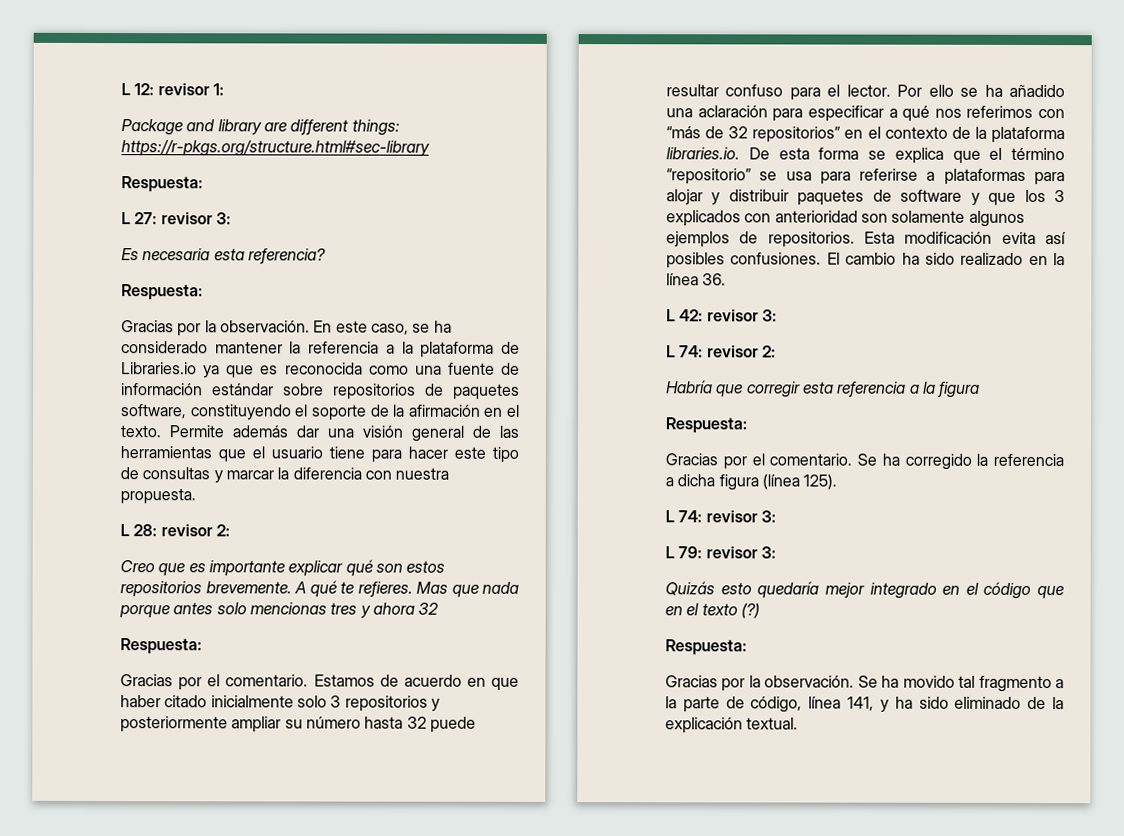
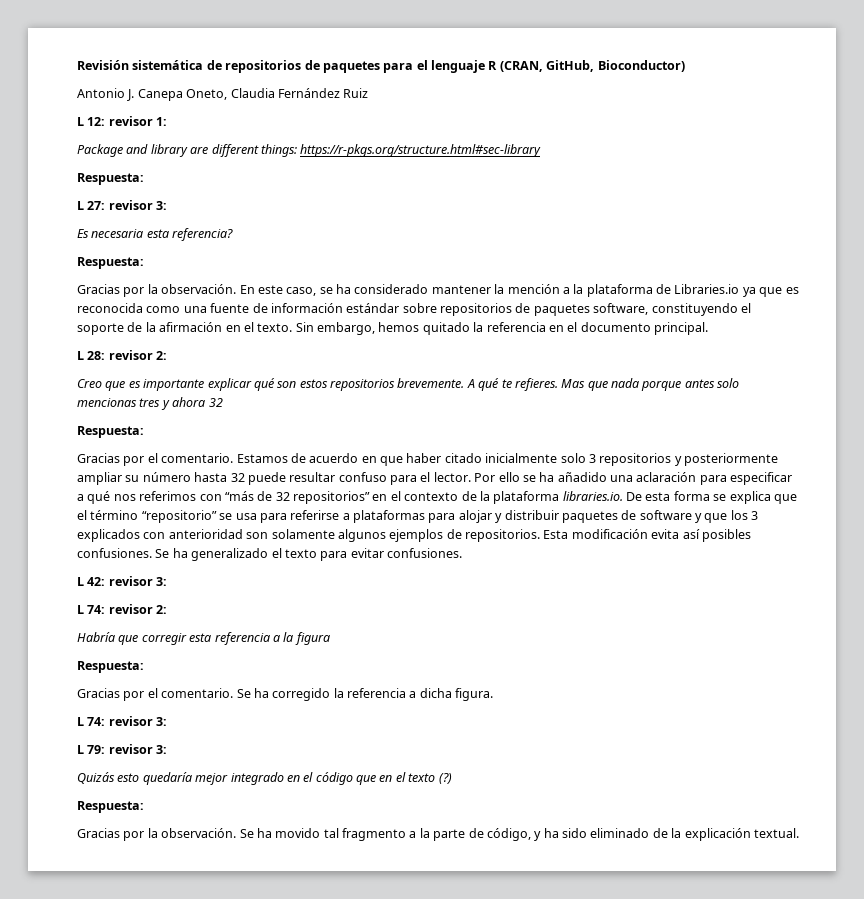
+ Revisión sistemática de repositorios de paquetes para el lenguaje R (CRAN, GitHub, Bioconductor)
+ Antonio J. Canepa Oneto, Claudia Fernández Ruiz
- En este caso, se ha considerado mantener la referencia a la plataforma de Libraries.io ya que es reconocida como una fuente de información estándar sobre repositorios de paquetes software, constituyendo el soporte de la afirmación en el texto.
+ En este caso, se ha considerado mantener la mención a la plataforma de Libraries.io ya que es reconocida como una fuente de información estándar sobre repositorios de paquetes software, constituyendo el soporte de la afirmación en el texto.
- Permite además dar una visión general de las herramientas que el usuario tiene para hacer este tipo de consultas y marcar la diferencia con nuestra propuesta.
+ Sin embargo, hemos quitado la referencia en el documento principal.
- El cambio ha sido realizado en la línea 36.
+ Se ha generalizado el texto para evitar confusiones.
- Se ha corregido la referencia a dicha figura (línea 125).
+ Se ha corregido la referencia a dicha figura.
- Se ha movido tal fragmento a la parte de código, línea 141, y ha sido eliminado de la explicación textual.
+ Se ha movido tal fragmento a la parte de código, y ha sido eliminado de la explicación textual.

